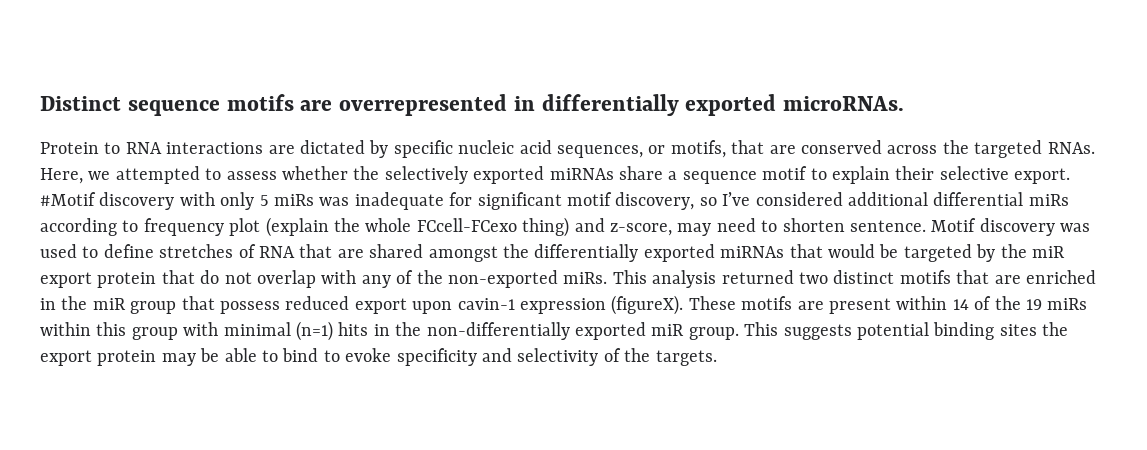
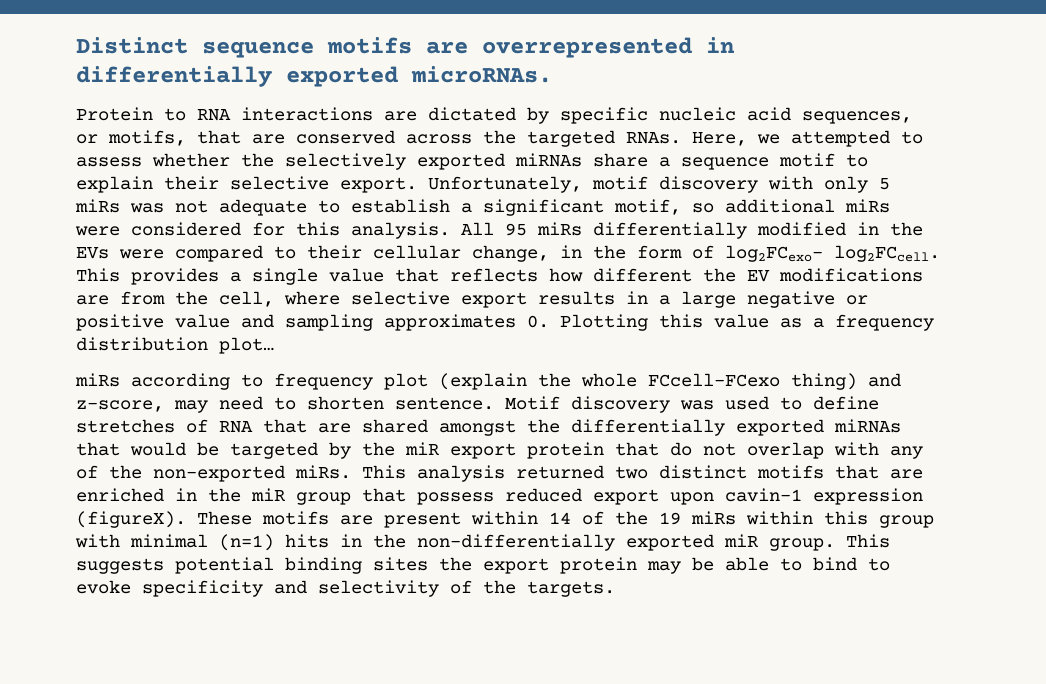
- #Motif discovery with only 5 miRs was inadequate for significant motif discovery, so I’ve considered additional differential miRs according to frequency plot (explain the whole FCcell-FCexo thing) and z-score, may need to shorten sentence.
+ Unfortunately, motif discovery with only 5 miRs was not adequate to establish a significant motif, so additional miRs were considered for this analysis. All 95 miRs differentially modified in the EVs were compared to their cellular change, in the form of log2FCexo- log2FCcell. This provides a single value that reflects how different the EV modifications are from the cell, where selective export results in a large negative or positive value and sampling approximates 0. Plotting this value as a frequency distribution plot…
+ miRs according to frequency plot (explain the whole FCcell-FCexo thing) and z-score, may need to shorten sentence.

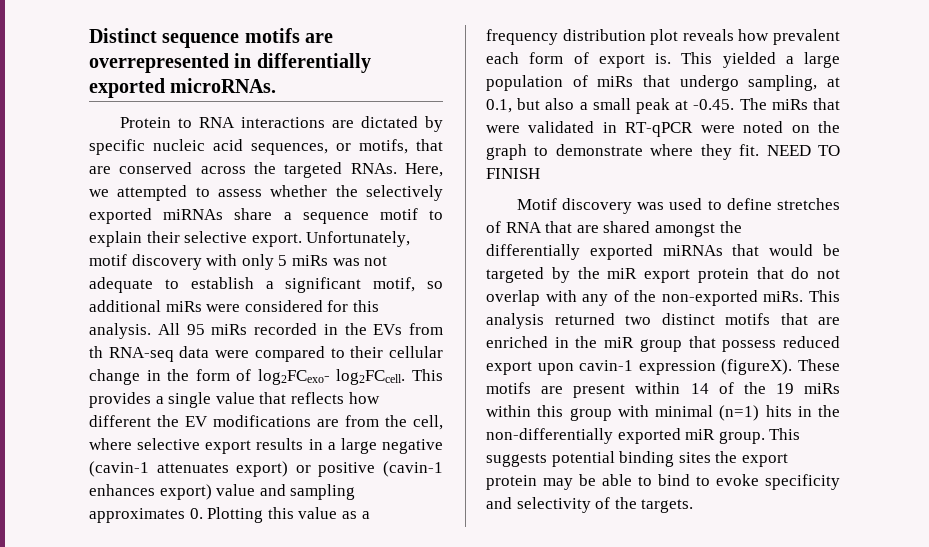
- All 95 miRs differentially modified in the EVs were compared to their cellular change, in the form of log2FCexo- log2FCcell.
+ All 95 miRs recorded in the EVs from th RNA-seq data were compared to their cellular change in the form of log2FCexo- log2FCcell.
- This provides a single value that reflects how different the EV modifications are from the cell, where selective export results in a large negative or positive value and sampling approximates 0. Plotting this value as a frequency distribution plot…
- miRs according to frequency plot (explain the whole FCcell-FCexo thing) and z-score, may need to shorten sentence. Motif discovery was used to define stretches of RNA that are shared amongst the differentially exported miRNAs that would be targeted by the miR export protein that do not overlap with any of the non-exported miRs.
+ This provides a single value that reflects how different the EV modifications are from the cell, where selective export results in a large negative (cavin-1 attenuates export) or positive (cavin-1 enhances export) value and sampling approximates 0. Plotting this value as a frequency distribution plot reveals how prevalent each form of export is. This yielded a large population of miRs that undergo sampling, at 0.1, but also a small peak at -0.45. The miRs that were validated in RT-qPCR were noted on the graph to demonstrate where they fit. NEED TO FINISH
+ Motif discovery was used to define stretches of RNA that are shared amongst the differentially exported miRNAs that would be targeted by the miR export protein that do not overlap with any of the non-exported miRs.

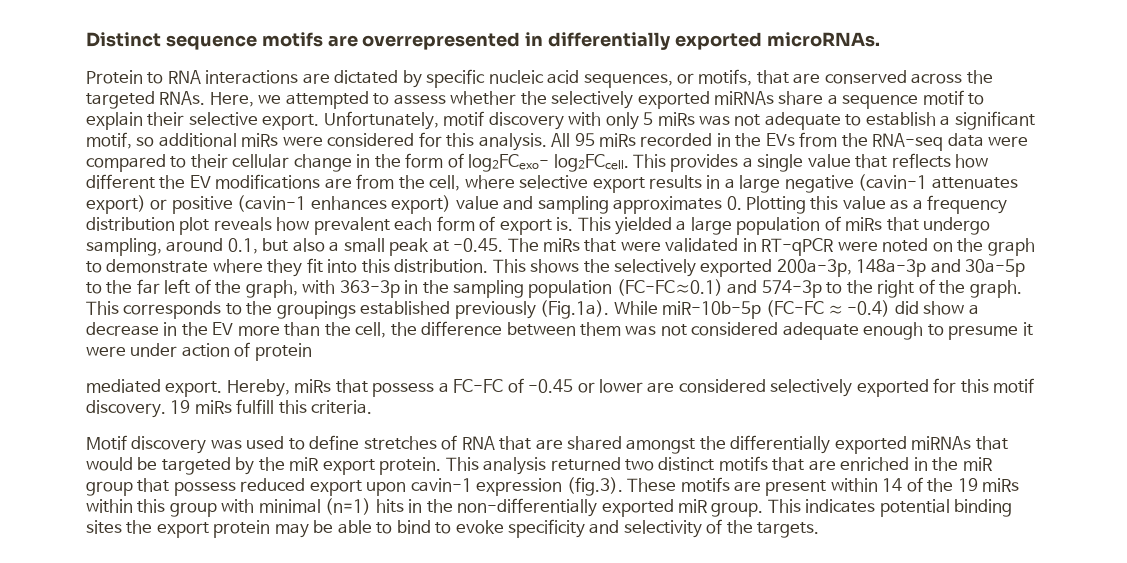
- All 95 miRs recorded in the EVs from th RNA-seq data were compared to their cellular change in the form of log2FCexo- log2FCcell.
+ All 95 miRs recorded in the EVs from the RNA-seq data were compared to their cellular change in the form of log2FCexo- log2FCcell.
- This yielded a large population of miRs that undergo sampling, at 0.1, but also a small peak at -0.45. The miRs that were validated in RT-qPCR were noted on the graph to demonstrate where they fit. NEED TO FINISH
+ This yielded a large population of miRs that undergo sampling, around 0.1, but also a small peak at -0.45. The miRs that were validated in RT-qPCR were noted on the graph to demonstrate where they fit into this distribution. This shows the selectively exported 200a-3p, 148a-3p and 30a-5p to the far left of the graph, with 363-3p in the sampling population (FC-FC≈0.1) and 574-3p to the right of the graph. This corresponds to the groupings established previously (Fig.1a). While miR-10b-5p (FC-FC ≈ -0.4) did show a decrease in the EV more than the cell, the difference between them was not considered adequate enough to presume it were under action of protein
+ mediated export. Hereby, miRs that possess a FC-FC of -0.45 or lower are considered selectively exported for this motif discovery. 19 miRs fulfill this criteria.
- Motif discovery was used to define stretches of RNA that are shared amongst the differentially exported miRNAs that would be targeted by the miR export protein that do not overlap with any of the non-exported miRs.
+ Motif discovery was used to define stretches of RNA that are shared amongst the differentially exported miRNAs that would be targeted by the miR export protein.
- This analysis returned two distinct motifs that are enriched in the miR group that possess reduced export upon cavin-1 expression (figureX). These motifs are present within 14 of the 19 miRs within this group with minimal (n=1) hits in the non-differentially exported miR group.
+ This analysis returned two distinct motifs that are enriched in the miR group that possess reduced export upon cavin-1 expression (fig.3). These motifs are present within 14 of the 19 miRs within this group with minimal (n=1) hits in the non-differentially exported miR group.
- This suggests potential binding sites the export protein may be able to bind to evoke specificity and selectivity of the targets.
+ This indicates potential binding sites the export protein may be able to bind to evoke specificity and selectivity of the targets.

